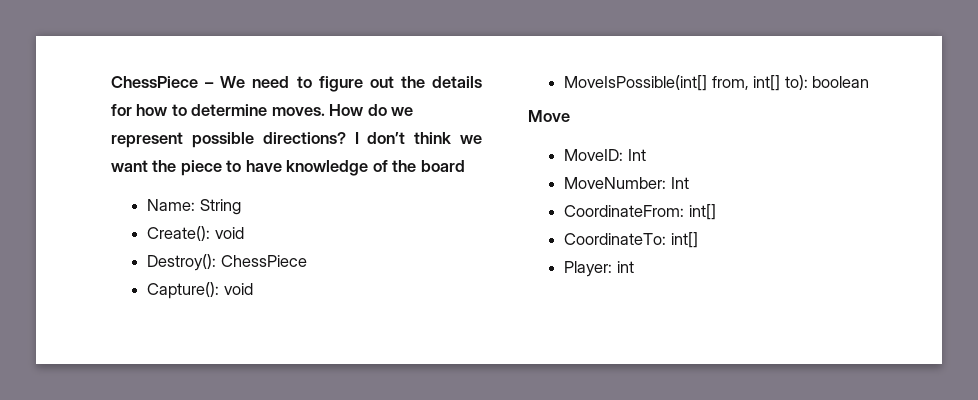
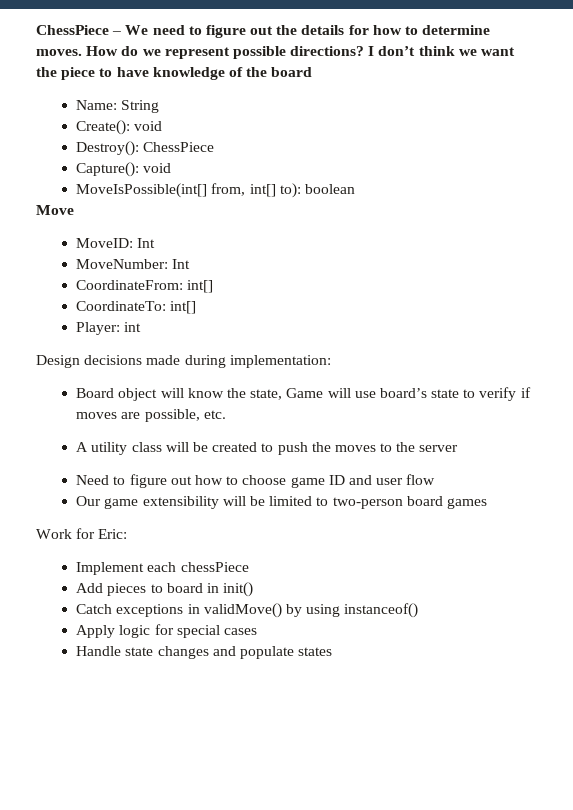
+ Design decisions made during implementation:
+ Board object will know the state, Game will use board’s state to verify if moves are possible, etc.
+ A utility class will be created to push the moves to the server
+ Need to figure out how to choose game ID and user flow
+ Our game extensibility will be limited to two-person board games
+ Work for Eric:
+ Implement each chessPiece
+ Add pieces to board in init()
+ Catch exceptions in validMove() by using instanceof()
+ Apply logic for special cases
+ Handle state changes and populate states

